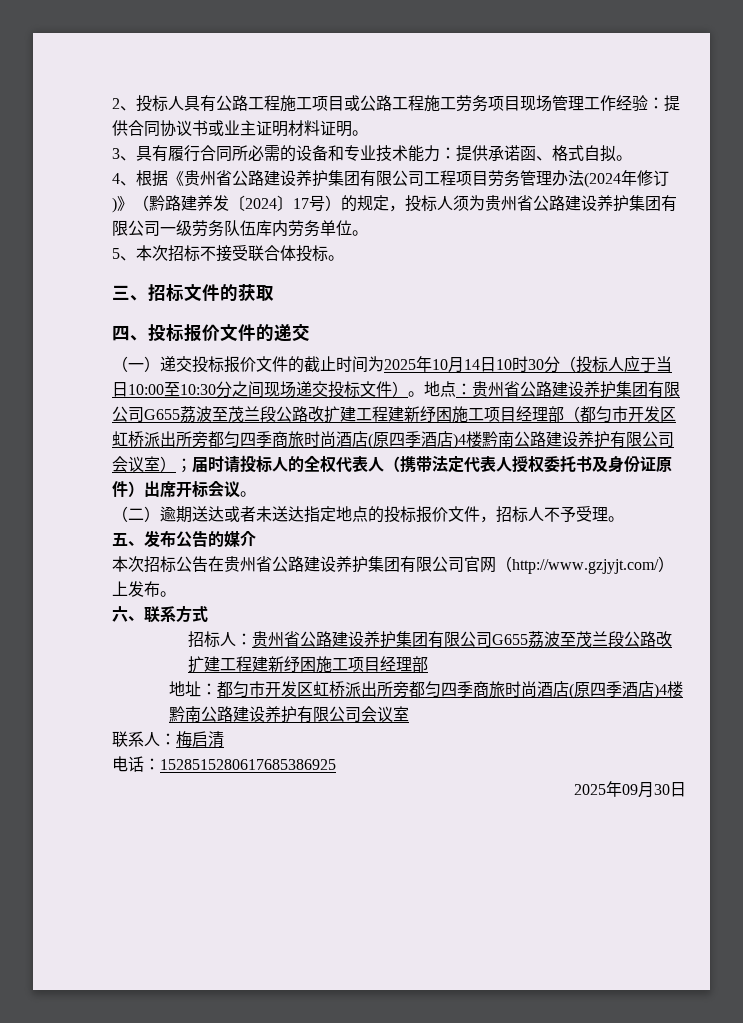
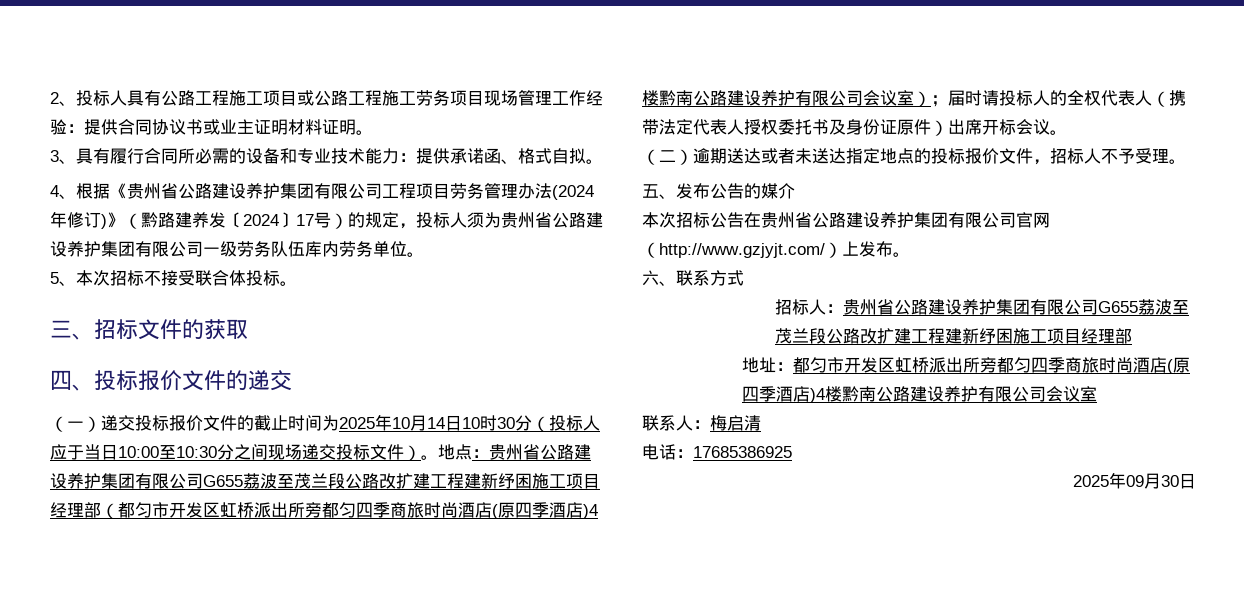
- 电话：1528515280617685386925
+ 电话：17685386925

